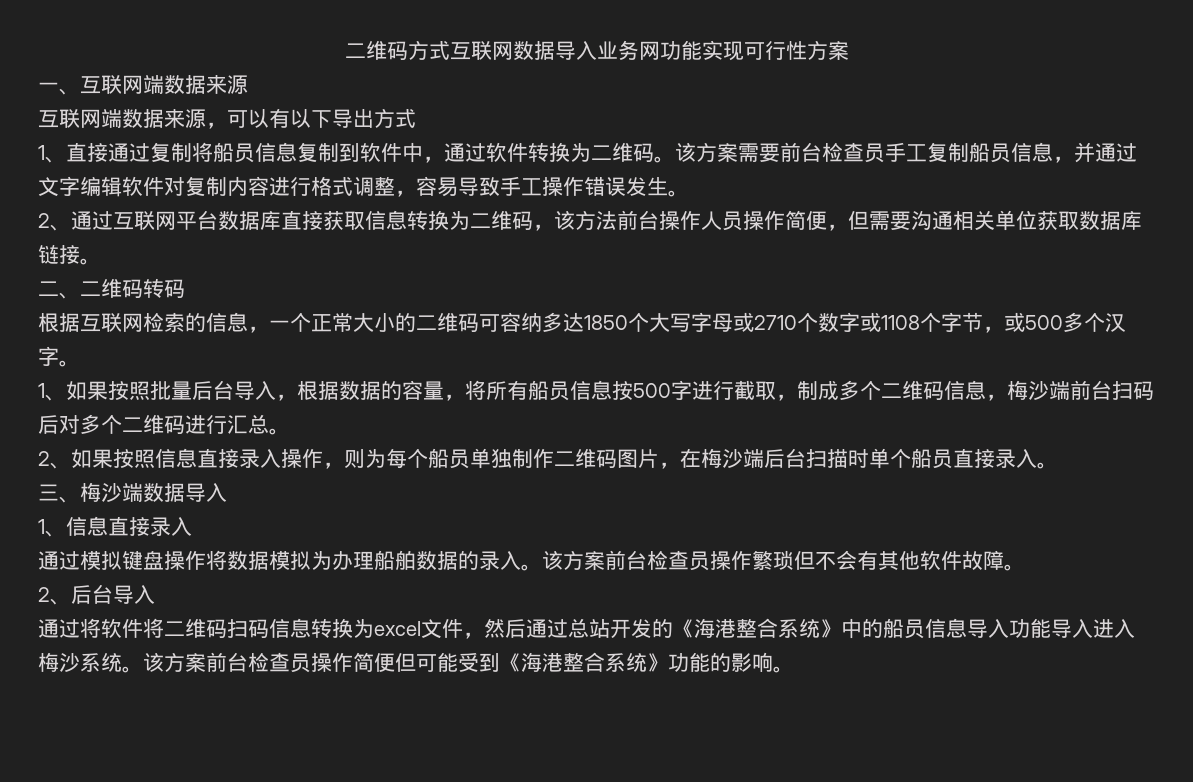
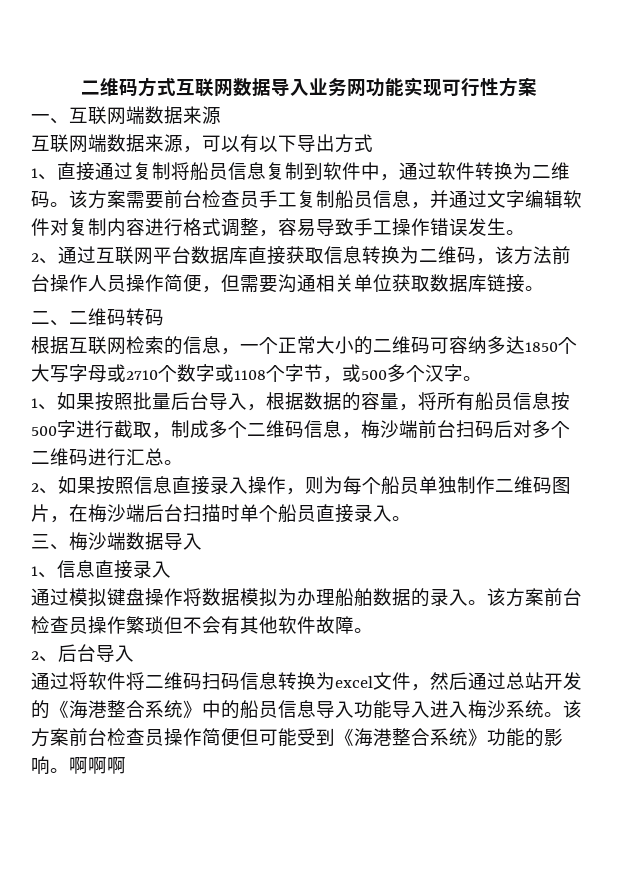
+ 啊啊啊

